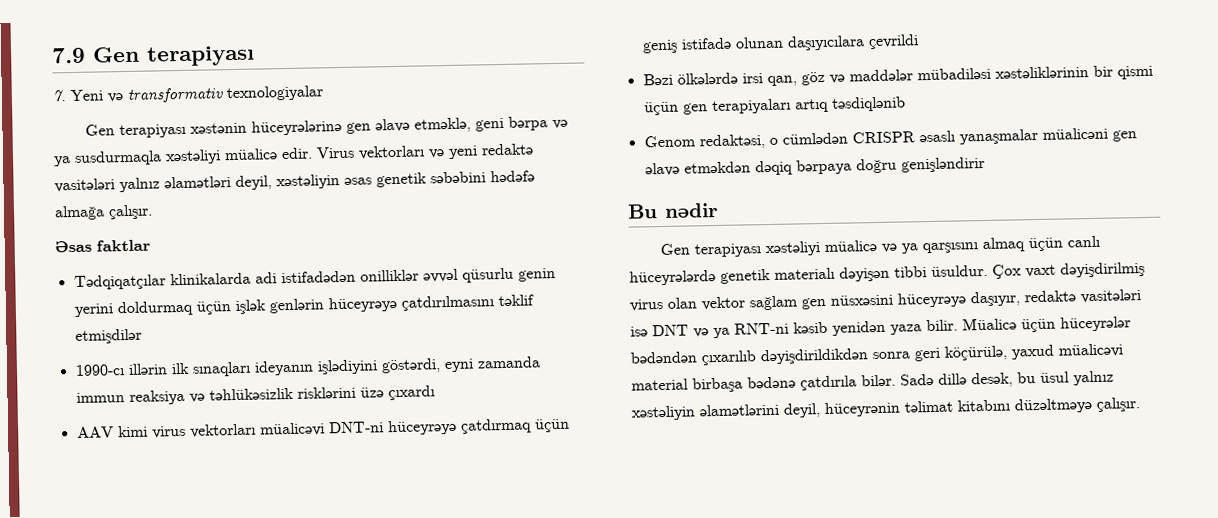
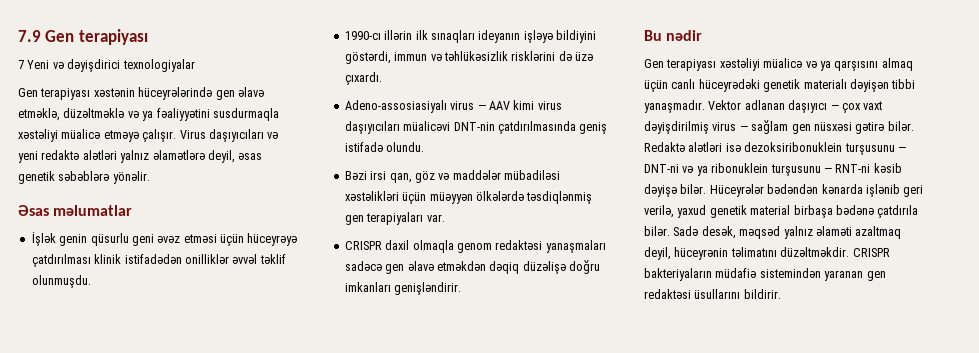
- 7. Yeni və transformativ texnologiyalar
+ 7 Yeni və dəyişdirici texnologiyalar
- Gen terapiyası xəstənin hüceyrələrinə gen əlavə etməklə, geni bərpa və ya susdurmaqla xəstəliyi müalicə edir. Virus vektorları və yeni redaktə vasitələri yalnız əlamətləri deyil, xəstəliyin əsas genetik səbəbini hədəfə almağa çalışır.
- Əsas faktlar
- Tədqiqatçılar klinikalarda adi istifadədən onilliklər əvvəl qüsurlu genin yerini doldurmaq üçün işlək genlərin hüceyrəyə çatdırılmasını təklif etmişdilər
+ Gen terapiyası xəstənin hüceyrələrində gen əlavə etməklə, düzəltməklə və ya fəaliyyətini susdurmaqla xəstəliyi müalicə etməyə çalışır. Virus daşıyıcıları və yeni redaktə alətləri yalnız əlamətlərə deyil, əsas genetik səbəblərə yönəlir.
+ Əsas məlumatlar
+ İşlək genin qüsurlu geni əvəz etməsi üçün hüceyrəyə çatdırılması klinik istifadədən onilliklər əvvəl təklif olunmuşdu.
- 1990-cı illərin ilk sınaqları ideyanın işlədiyini göstərdi, eyni zamanda immun reaksiya və təhlükəsizlik risklərini üzə çıxardı
- AAV kimi virus vektorları müalicəvi DNT-ni hüceyrəyə çatdırmaq üçün geniş istifadə olunan daşıyıcılara çevrildi
+ 1990-cı illərin ilk sınaqları ideyanın işləyə bildiyini göstərdi, immun və təhlükəsizlik risklərini də üzə çıxardı.
+ Adeno-assosiasiyalı virus — AAV kimi virus daşıyıcıları müalicəvi DNT-nin çatdırılmasında geniş istifadə olundu.
- Bəzi ölkələrdə irsi qan, göz və maddələr mübadiləsi xəstəliklərinin bir qismi üçün gen terapiyaları artıq təsdiqlənib
- Genom redaktəsi, o cümlədən CRISPR əsaslı yanaşmalar müalicəni gen əlavə etməkdən dəqiq bərpaya doğru genişləndirir
+ Bəzi irsi qan, göz və maddələr mübadiləsi xəstəlikləri üçün müəyyən ölkələrdə təsdiqlənmiş gen terapiyaları var.
+ CRISPR daxil olmaqla genom redaktəsi yanaşmaları sadəcə gen əlavə etməkdən dəqiq düzəlişə doğru imkanları genişləndirir.
- Gen terapiyası xəstəliyi müalicə və ya qarşısını almaq üçün canlı hüceyrələrdə genetik materialı dəyişən tibbi üsuldur. Çox vaxt dəyişdirilmiş virus olan vektor sağlam gen nüsxəsini hüceyrəyə daşıyır, redaktə vasitələri isə DNT və ya RNT-ni kəsib yenidən yaza bilir. Müalicə üçün hüceyrələr bədəndən çıxarılıb dəyişdirildikdən sonra geri köçürülə, yaxud müalicəvi material birbaşa bədənə çatdırıla bilər.
+ Gen terapiyası xəstəliyi müalicə və ya qarşısını almaq üçün canlı hüceyrədəki genetik materialı dəyişən tibbi yanaşmadır. Vektor adlanan daşıyıcı — çox vaxt dəyişdirilmiş virus — sağlam gen nüsxəsi gətirə bilər. Redaktə alətləri isə dezoksiribonuklein turşusunu — DNT-ni və ya ribonuklein turşusunu — RNT-ni kəsib dəyişə bilər. Hüceyrələr bədəndən kənarda işlənib geri verilə, yaxud genetik material birbaşa bədənə çatdırıla bilər.
- Sadə dillə desək, bu üsul yalnız xəstəliyin əlamətlərini deyil, hüceyrənin təlimat kitabını düzəltməyə çalışır.
+ Sadə desək, məqsəd yalnız əlaməti azaltmaq deyil, hüceyrənin təlimatını düzəltməkdir. CRISPR bakteriyaların müdafiə sistemindən yaranan gen redaktəsi üsullarını bildirir.

